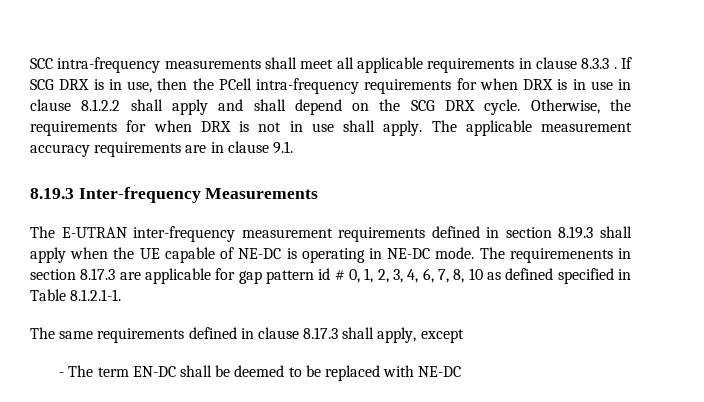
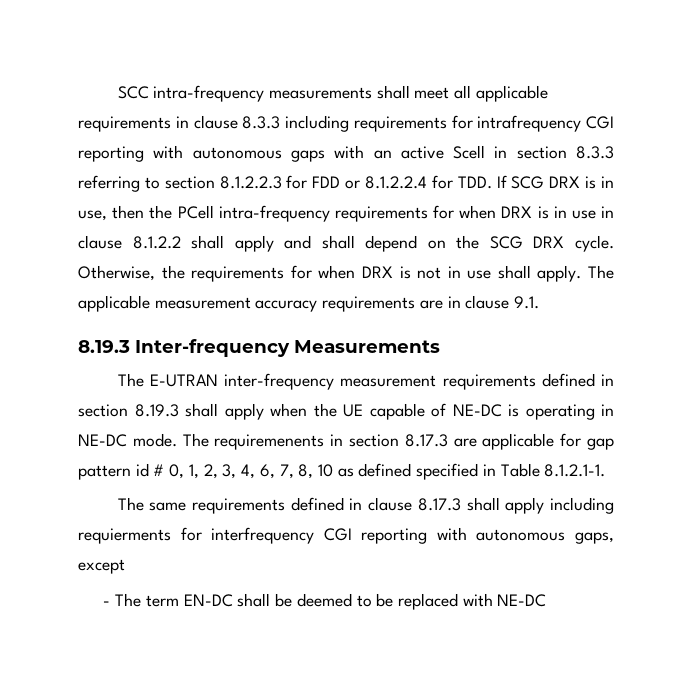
- SCC intra-frequency measurements shall meet all applicable requirements in clause 8.3.3 . If SCG DRX is in use, then the PCell intra-frequency requirements for when DRX is in use in clause 8.1.2.2 shall apply and shall depend on the SCG DRX cycle.
+ SCC intra-frequency measurements shall meet all applicable requirements in clause 8.3.3 including requirements for intrafrequency CGI reporting with autonomous gaps with an active Scell in section 8.3.3 referring to section 8.1.2.2.3 for FDD or 8.1.2.2.4 for TDD. If SCG DRX is in use, then the PCell intra-frequency requirements for when DRX is in use in clause 8.1.2.2 shall apply and shall depend on the SCG DRX cycle.
- The same requirements defined in clause 8.17.3 shall apply, except
+ The same requirements defined in clause 8.17.3 shall apply including requierments for interfrequency CGI reporting with autonomous gaps, except

